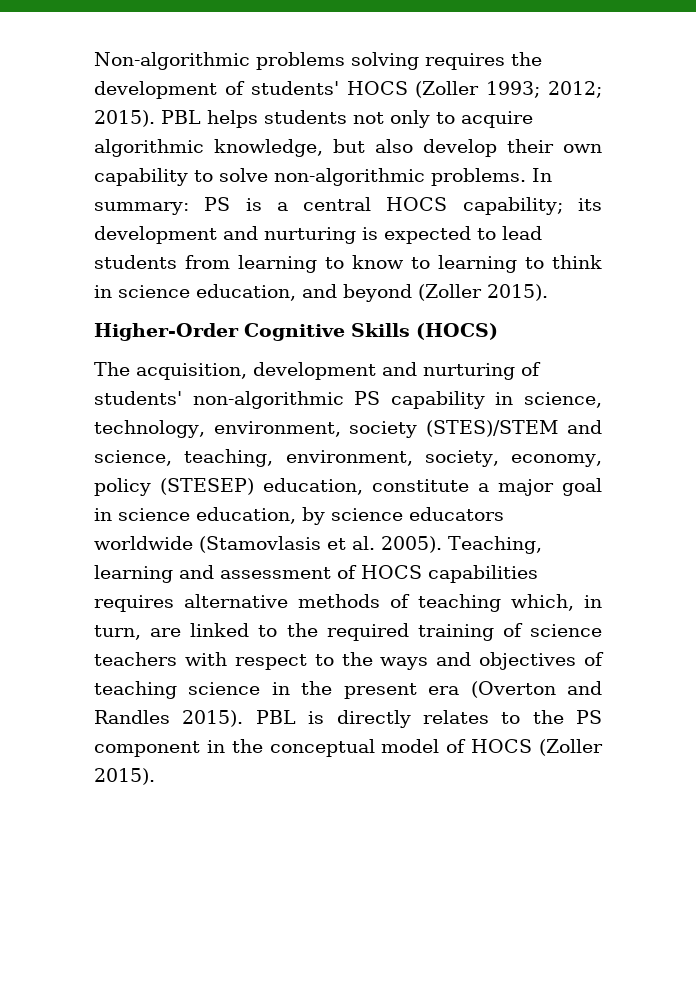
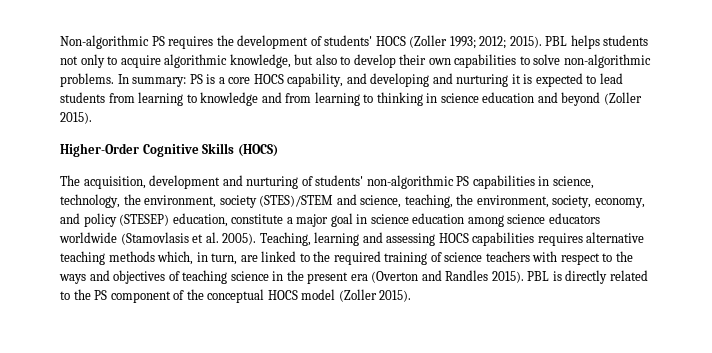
- Non-algorithmic problems solving requires the development of students' HOCS (Zoller 1993; 2012; 2015).
+ Non-algorithmic PS requires the development of students' HOCS (Zoller 1993; 2012; 2015).
- PBL helps students not only to acquire algorithmic knowledge, but also develop their own capability to solve non-algorithmic problems.
+ PBL helps students not only to acquire algorithmic knowledge, but also to develop their own capabilities to solve non-algorithmic problems.
- In summary: PS is a central HOCS capability; its development and nurturing is expected to lead students from learning to know to learning to think in science education, and beyond (Zoller 2015).
+ In summary: PS is a core HOCS capability, and developing and nurturing it is expected to lead students from learning to knowledge and from learning to thinking in science education and beyond (Zoller 2015).
- The acquisition, development and nurturing of students' non-algorithmic PS capability in science, technology, environment, society (STES)/STEM and science, teaching, environment, society, economy, policy (STESEP) education, constitute a major goal in science education, by science educators worldwide (Stamovlasis et al. 2005).
+ The acquisition, development and nurturing of students' non-algorithmic PS capabilities in science, technology, the environment, society (STES)/STEM and science, teaching, the environment, society, economy, and policy (STESEP) education, constitute a major goal in science education among science educators worldwide (Stamovlasis et al. 2005).
- Teaching, learning and assessment of HOCS capabilities requires alternative methods of teaching which, in turn, are linked to the required training of science teachers with respect to the ways and objectives of teaching science in the present era (Overton and Randles 2015).
+ Teaching, learning and assessing HOCS capabilities requires alternative teaching methods which, in turn, are linked to the required training of science teachers with respect to the ways and objectives of teaching science in the present era (Overton and Randles 2015).
- PBL is directly relates to the PS component in the conceptual model of HOCS (Zoller 2015).
+ PBL is directly related to the PS component of the conceptual HOCS model (Zoller 2015).

